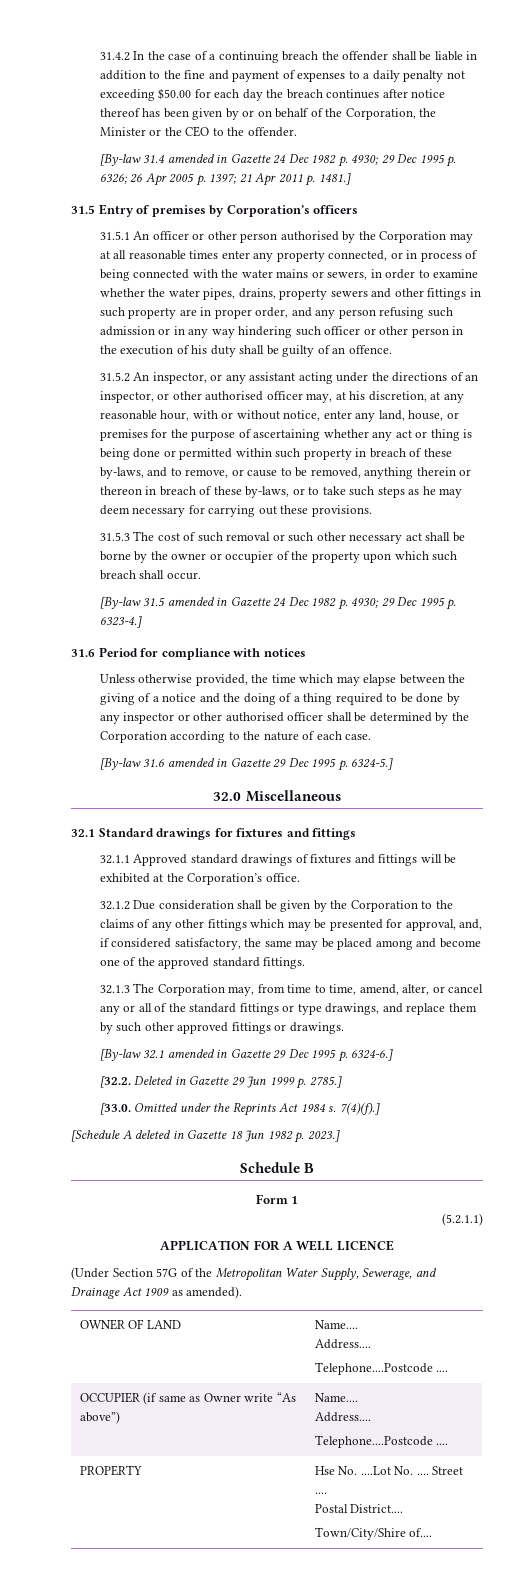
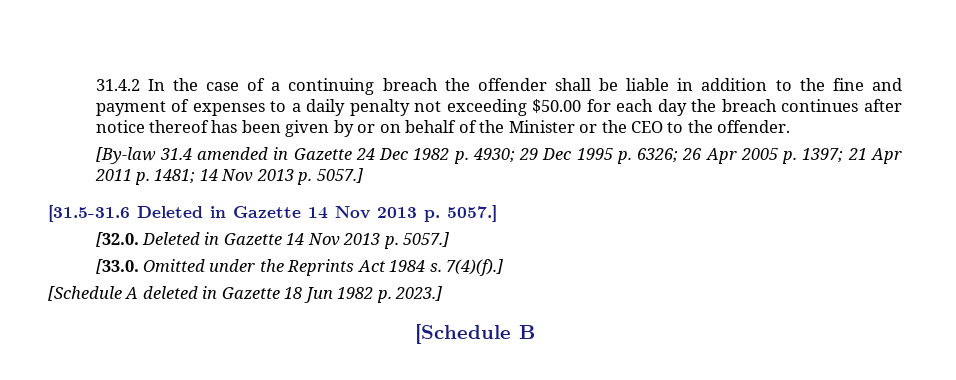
- 31.4.2 In the case of a continuing breach the offender shall be liable in addition to the fine and payment of expenses to a daily penalty not exceeding $50.00 for each day the breach continues after notice thereof has been given by or on behalf of the Corporation, the Minister or the CEO to the offender.
+ 31.4.2 In the case of a continuing breach the offender shall be liable in addition to the fine and payment of expenses to a daily penalty not exceeding $50.00 for each day the breach continues after notice thereof has been given by or on behalf of the Minister or the CEO to the offender.
- [By-law 31.4 amended in Gazette 24 Dec 1982 p. 4930; 29 Dec 1995 p. 6326; 26 Apr 2005 p. 1397; 21 Apr 2011 p. 1481.]
- 31.5 Entry of premises by Corporation’s officers
- 31.5.1 An officer or other person authorised by the Corporation may at all reasonable times enter any property connected, or in process of being connected with the water mains or sewers, in order to examine whether the water pipes, drains, property sewers and other fittings in such property are in proper order, and any person refusing such admission or in any way hindering such officer or other person in the execution of his duty shall be guilty of an offence.
- 31.5.2 An inspector, or any assistant acting under the directions of an inspector, or other authorised officer may, at his discretion, at any reasonable hour, with or without notice, enter any land, house, or premises for the purpose of ascertaining whether any act or thing is being done or permitted within such property in breach of these by-laws, and to remove, or cause to be removed, anything therein or thereon in breach of these by-laws, or to take such steps as he may deem necessary for carrying out these provisions.
- 31.5.3 The cost of such removal or such other necessary act shall be borne by the owner or occupier of the property upon which such breach shall occur.
- [By-law 31.5 amended in Gazette 24 Dec 1982 p. 4930; 29 Dec 1995 p. 6323-4.]
- 31.6 Period for compliance with notices
- Unless otherwise provided, the time which may elapse between the giving of a notice and the doing of a thing required to be done by any inspector or other authorised officer shall be determined by the Corporation according to the nature of each case.
- [By-law 31.6 amended in Gazette 29 Dec 1995 p. 6324-5.]
- 32.0 Miscellaneous
- 32.1 Standard drawings for fixtures and fittings
- 32.1.1 Approved standard drawings of fixtures and fittings will be exhibited at the Corporation’s office.
- 32.1.2 Due consideration shall be given by the Corporation to the claims of any other fittings which may be presented for approval, and, if considered satisfactory, the same may be placed among and become one of the approved standard fittings.
- 32.1.3 The Corporation may, from time to time, amend, alter, or cancel any or all of the standard fittings or type drawings, and replace them by such other approved fittings or drawings.
- [By-law 32.1 amended in Gazette 29 Dec 1995 p. 6324-6.]
- [32.2. Deleted in Gazette 29 Jun 1999 p. 2785.]
+ [By-law 31.4 amended in Gazette 24 Dec 1982 p. 4930; 29 Dec 1995 p. 6326; 26 Apr 2005 p. 1397; 21 Apr 2011 p. 1481; 14 Nov 2013 p. 5057.]
+ [31.5-31.6 Deleted in Gazette 14 Nov 2013 p. 5057.]
+ [32.0. Deleted in Gazette 14 Nov 2013 p. 5057.]
- Schedule B
+ [Schedule B
- Form 1
- (5.2.1.1)
- APPLICATION FOR A WELL LICENCE
- (Under Section 57G of the Metropolitan Water Supply, Sewerage, and Drainage Act 1909 as amended).
- OWNER OF LAND | Name....
- Address....
- Telephone....Postcode ....
- OCCUPIER (if same as Owner write “As above”) | Name....
- Address....
- Telephone....Postcode ....
- PROPERTY | Hse No. ....Lot No. .... Street ....
- Postal District....
- Town/City/Shire of....

